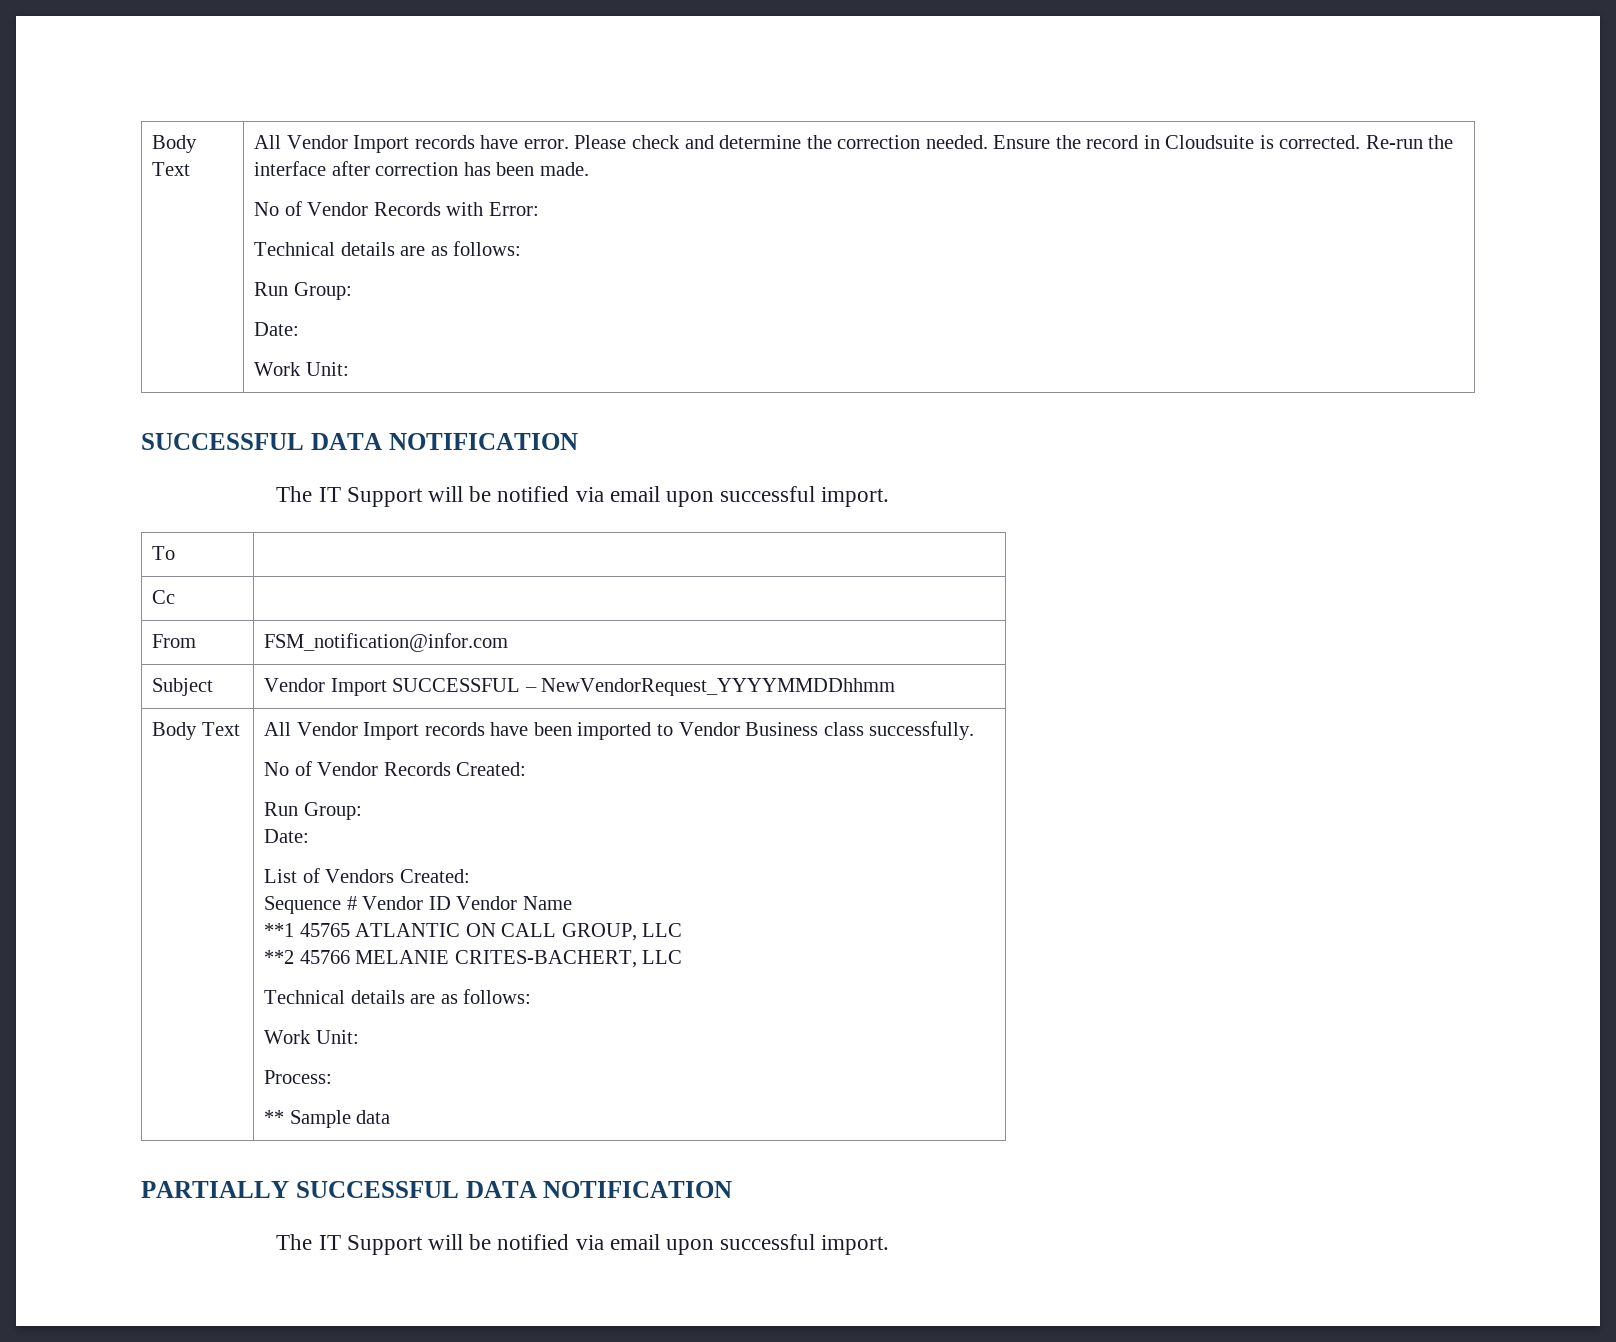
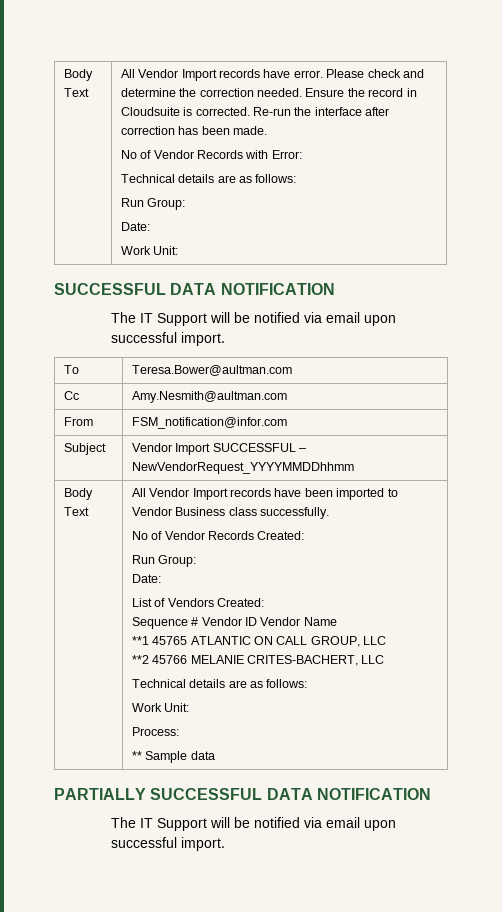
- To |
+ To | Teresa.Bower@aultman.com
- Cc |
+ Cc | Amy.Nesmith@aultman.com

